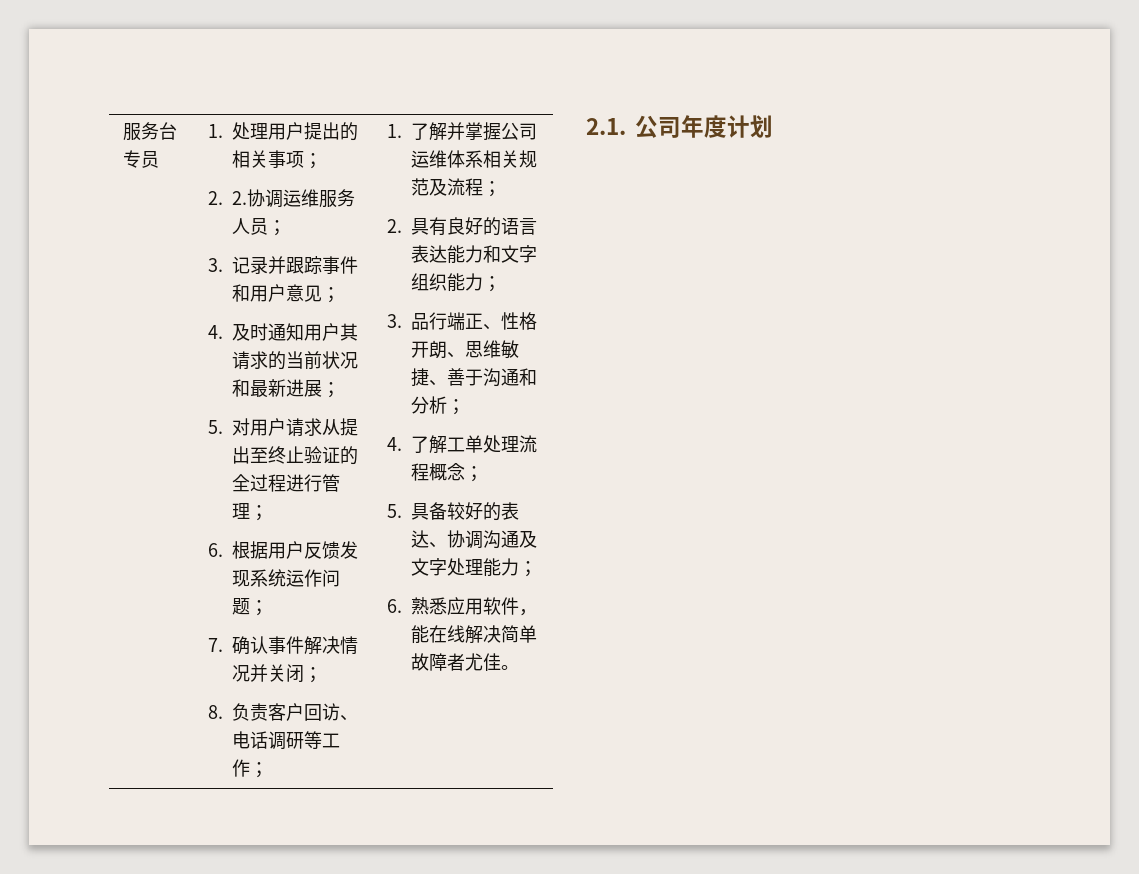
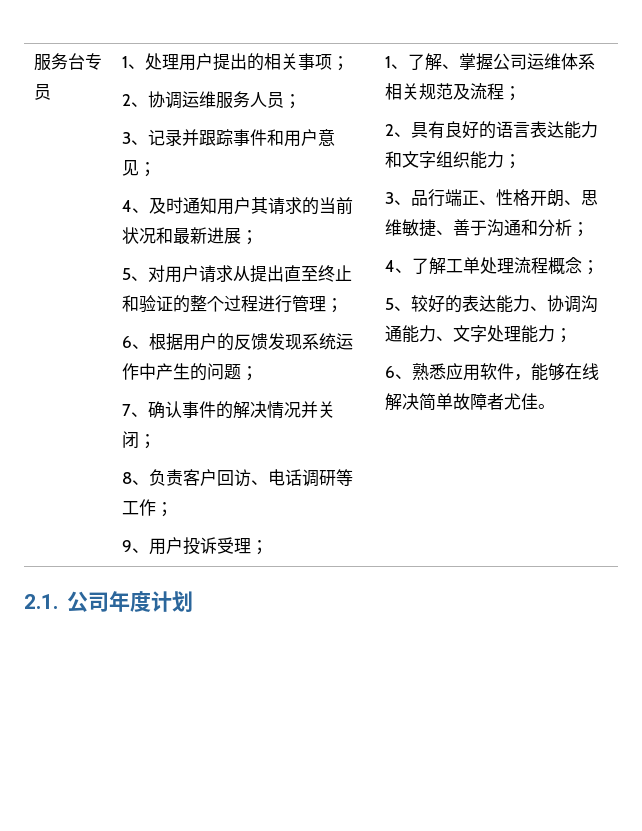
- 1.处理用户提出的相关事项；
+ 1、处理用户提出的相关事项；
- 2. 2.协调运维服务人员；
+ 2、协调运维服务人员；
- 3.记录并跟踪事件和用户意见；
+ 3、记录并跟踪事件和用户意见；
- 4.及时通知用户其请求的当前状况和最新进展；
+ 4、及时通知用户其请求的当前状况和最新进展；
- 5.对用户请求从提出至终止验证的全过程进行管理；
+ 5、对用户请求从提出直至终止和验证的整个过程进行管理；
- 6.根据用户反馈发现系统运作问题；
+ 6、根据用户的反馈发现系统运作中产生的问题；
- 7.确认事件解决情况并关闭；
+ 7、确认事件的解决情况并关闭；
- 8.负责客户回访、电话调研等工作；
+ 8、负责客户回访、电话调研等工作；
- 1.了解并掌握公司运维体系相关规范及流程；
+ 9、用户投诉受理； | 1、了解、掌握公司运维体系相关规范及流程；
- 2.具有良好的语言表达能力和文字组织能力；
+ 2、具有良好的语言表达能力和文字组织能力；
- 3.品行端正、性格开朗、思维敏捷、善于沟通和分析；
+ 3、品行端正、性格开朗、思维敏捷、善于沟通和分析；
- 4.了解工单处理流程概念；
+ 4、了解工单处理流程概念；
- 5.具备较好的表达、协调沟通及文字处理能力；
+ 5、较好的表达能力、协调沟通能力、文字处理能力；
- 6.熟悉应用软件，能在线解决简单故障者尤佳。
+ 6、熟悉应用软件，能够在线解决简单故障者尤佳。

